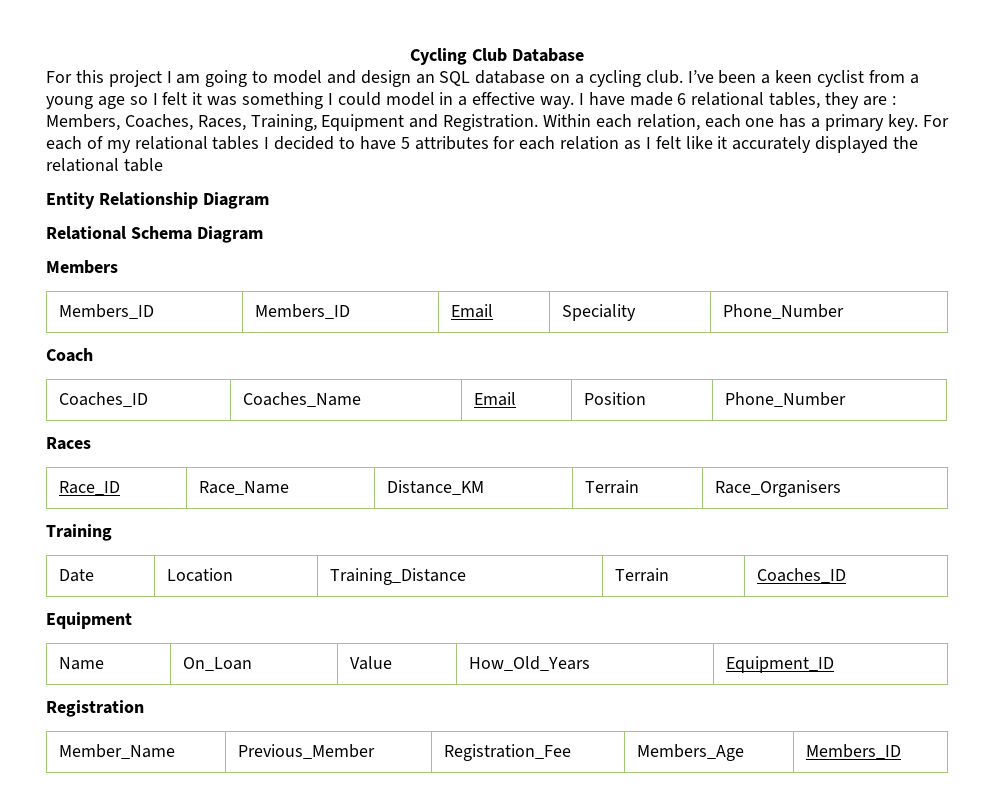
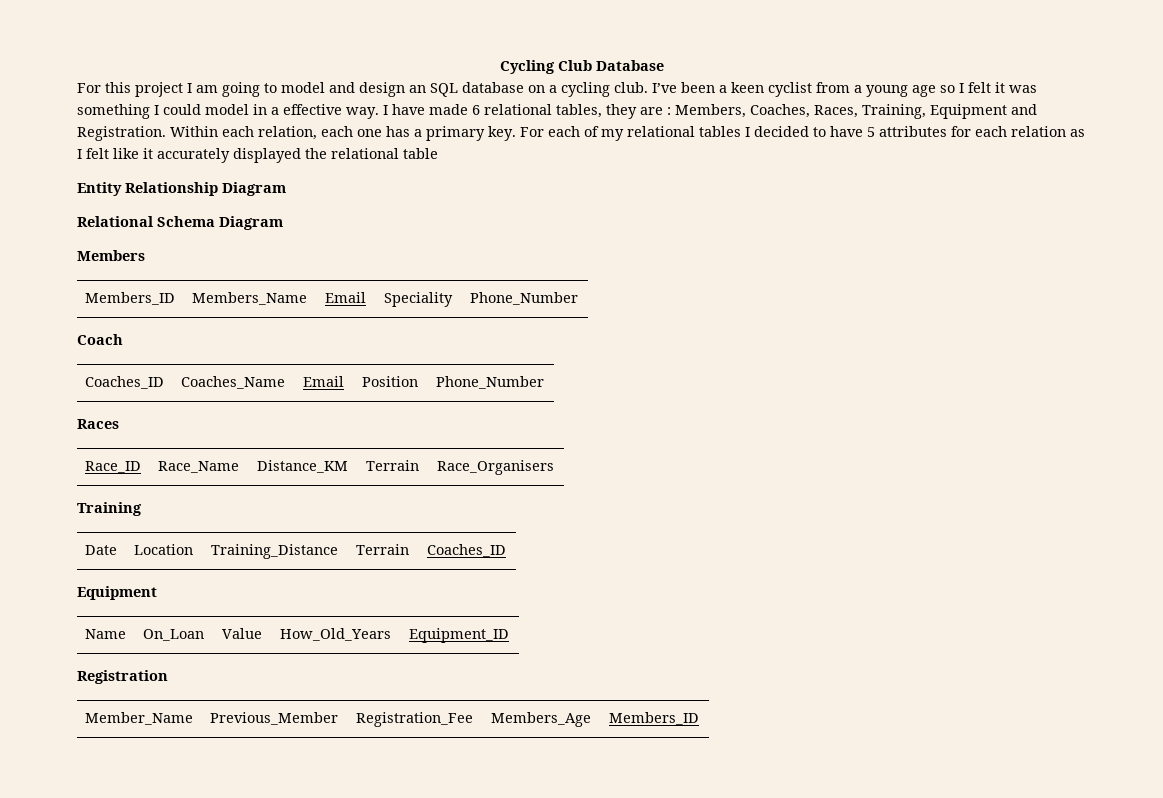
- Members_ID | Members_ID | Email | Speciality | Phone_Number
+ Members_ID | Members_Name | Email | Speciality | Phone_Number

